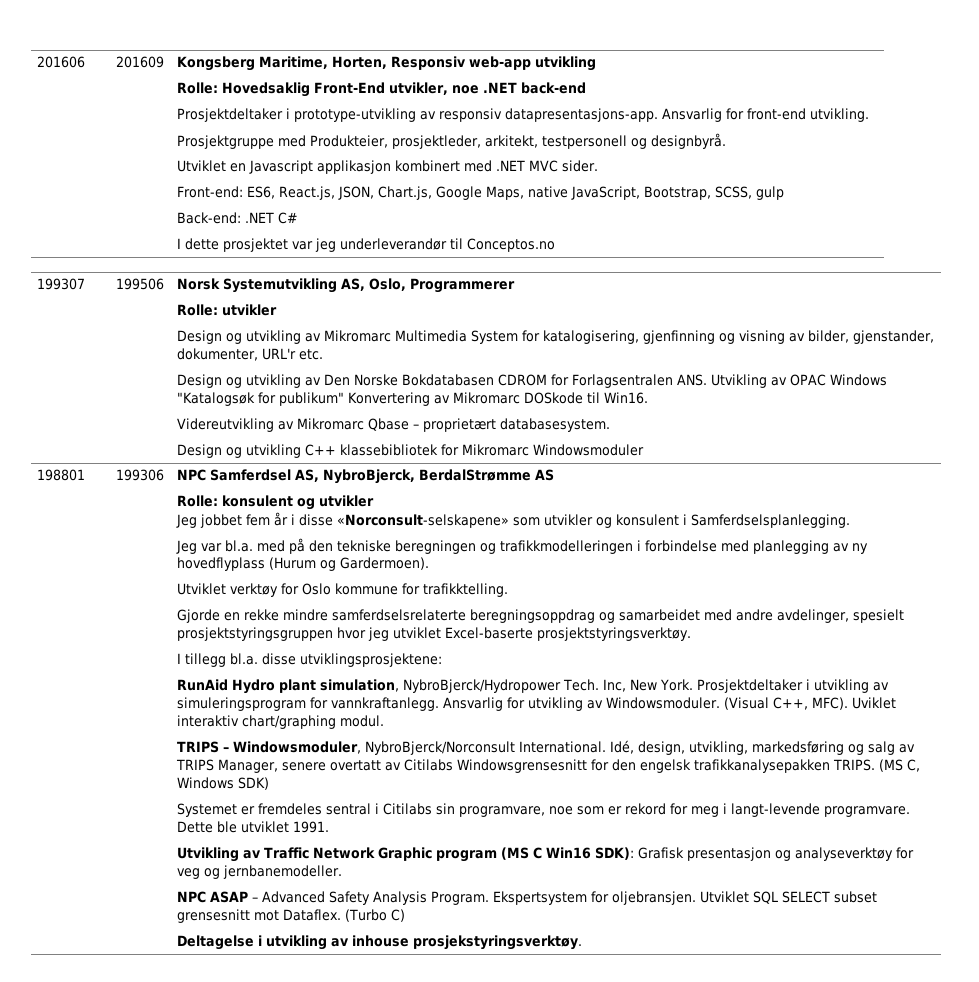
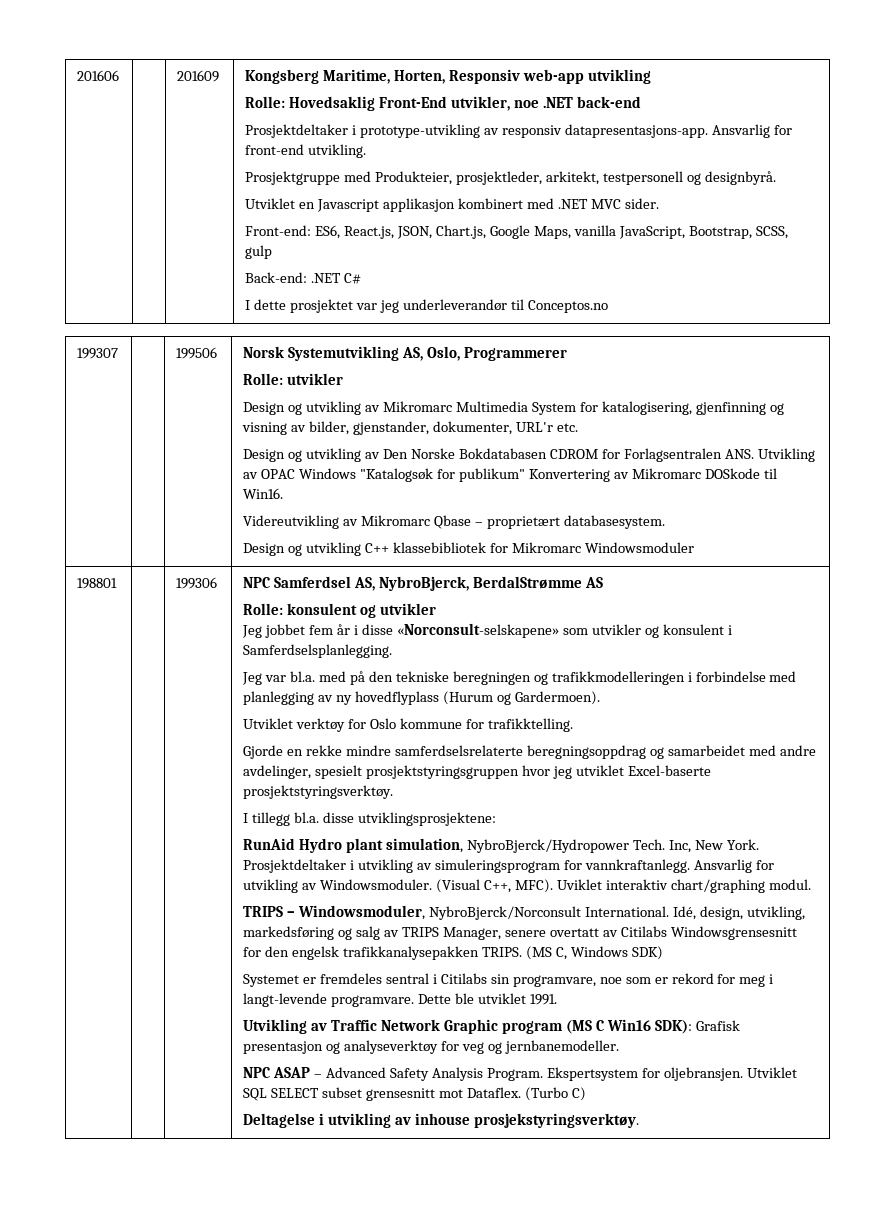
- Front-end: ES6, React.js, JSON, Chart.js, Google Maps, native JavaScript, Bootstrap, SCSS, gulp
+ Front-end: ES6, React.js, JSON, Chart.js, Google Maps, vanilla JavaScript, Bootstrap, SCSS, gulp

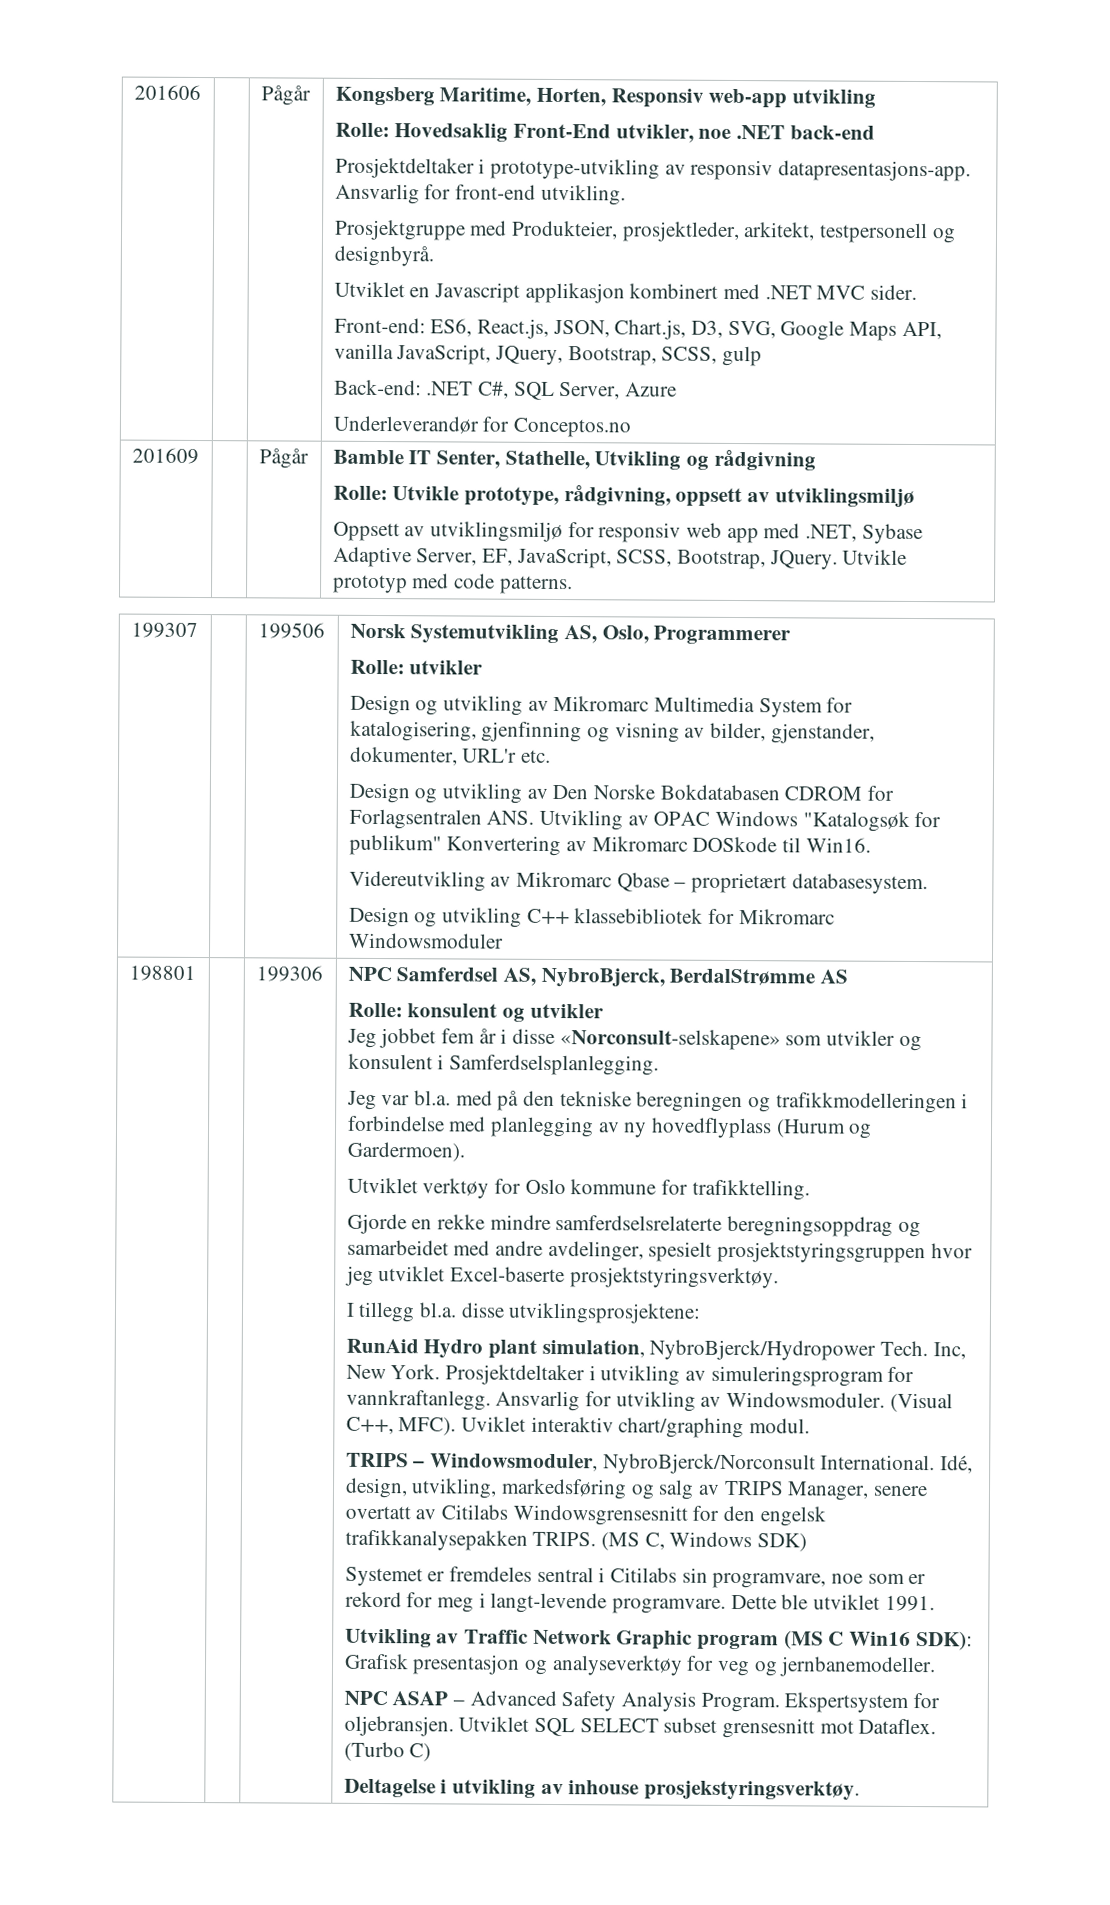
- 201606 | | 201609
+ 201606 | | Pågår
- Front-end: ES6, React.js, JSON, Chart.js, Google Maps, vanilla JavaScript, Bootstrap, SCSS, gulp
+ Front-end: ES6, React.js, JSON, Chart.js, D3, SVG, Google Maps API, vanilla JavaScript, JQuery, Bootstrap, SCSS, gulp
- Back-end: .NET C#
- I dette prosjektet var jeg underleverandør til Conceptos.no
+ Back-end: .NET C#, SQL Server, Azure
+ Underleverandør for Conceptos.no
+ 201609 | | Pågår | Bamble IT Senter, Stathelle, Utvikling og rådgivning
+ Rolle: Utvikle prototype, rådgivning, oppsett av utviklingsmiljø
+ Oppsett av utviklingsmiljø for responsiv web app med .NET, Sybase Adaptive Server, EF, JavaScript, SCSS, Bootstrap, JQuery. Utvikle prototyp med code patterns.

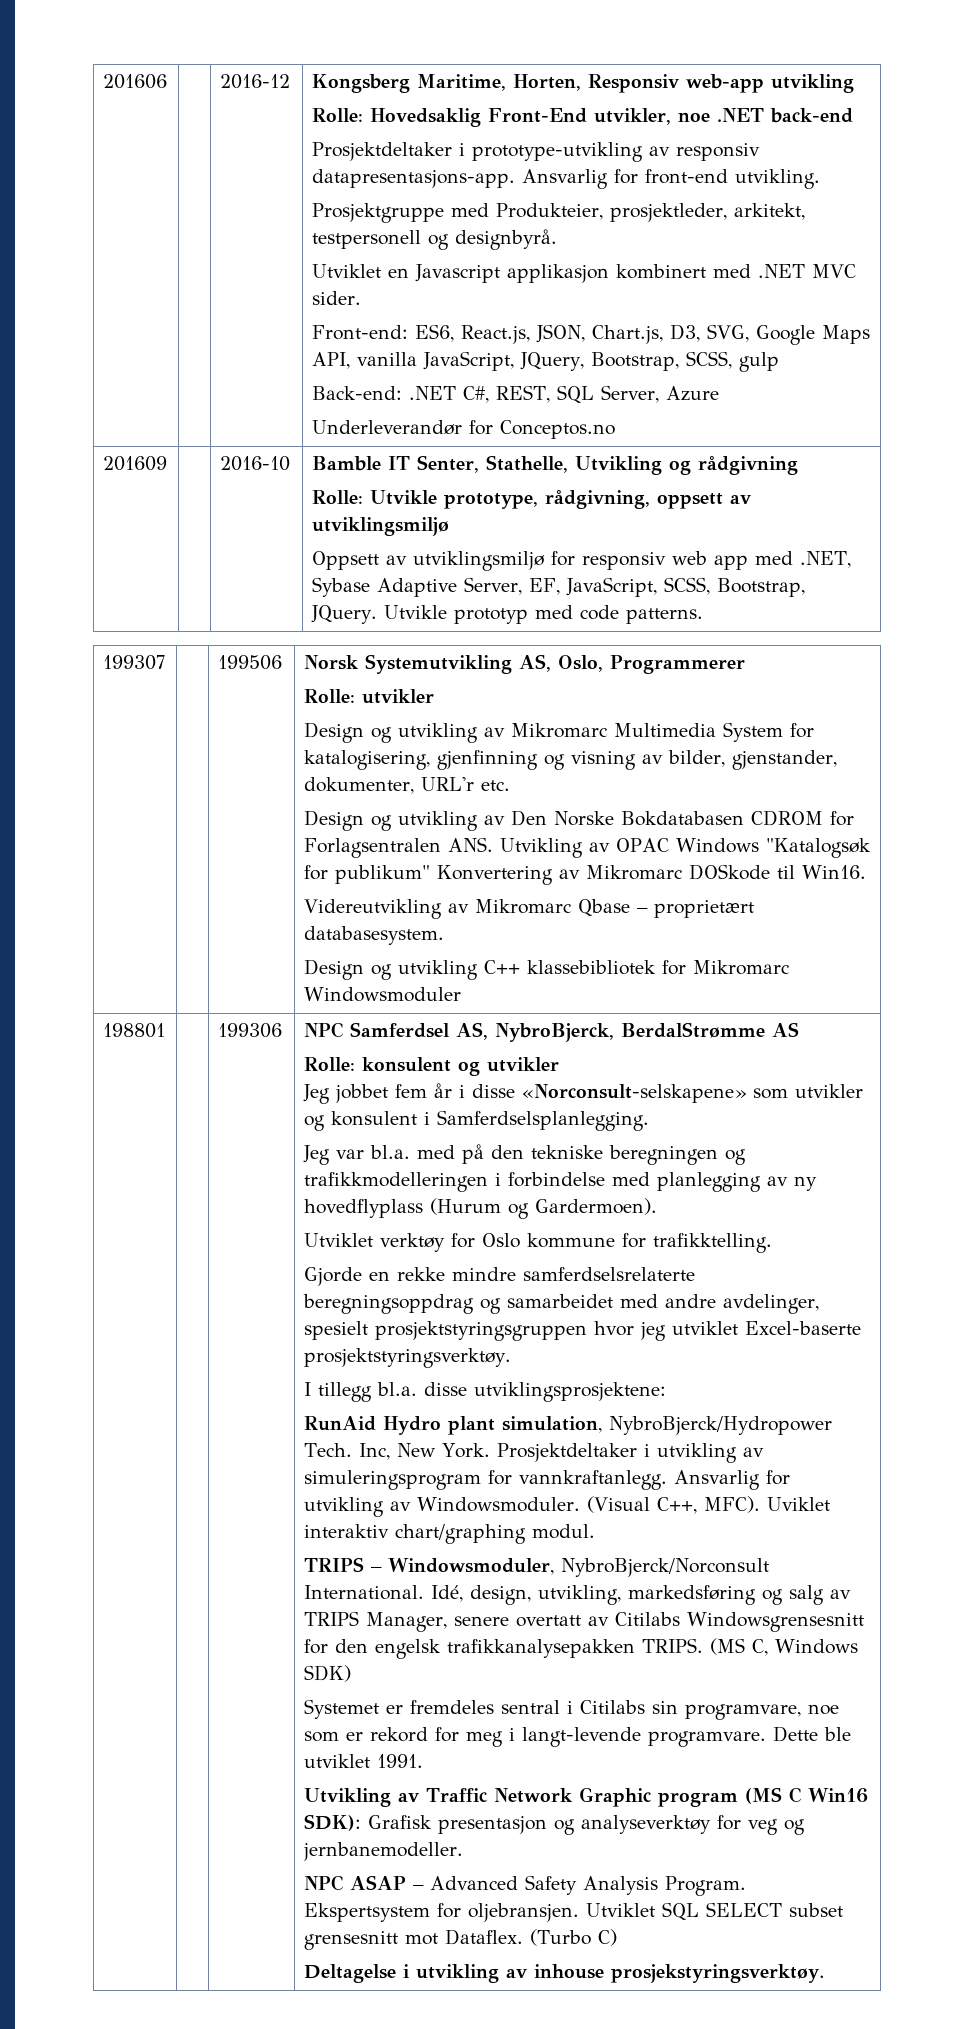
- 201606 | | Pågår
+ 201606 | | 2016-12
- Back-end: .NET C#, SQL Server, Azure
+ Back-end: .NET C#, REST, SQL Server, Azure
- 201609 | | Pågår | Bamble IT Senter, Stathelle, Utvikling og rådgivning
+ 201609 | | 2016-10 | Bamble IT Senter, Stathelle, Utvikling og rådgivning

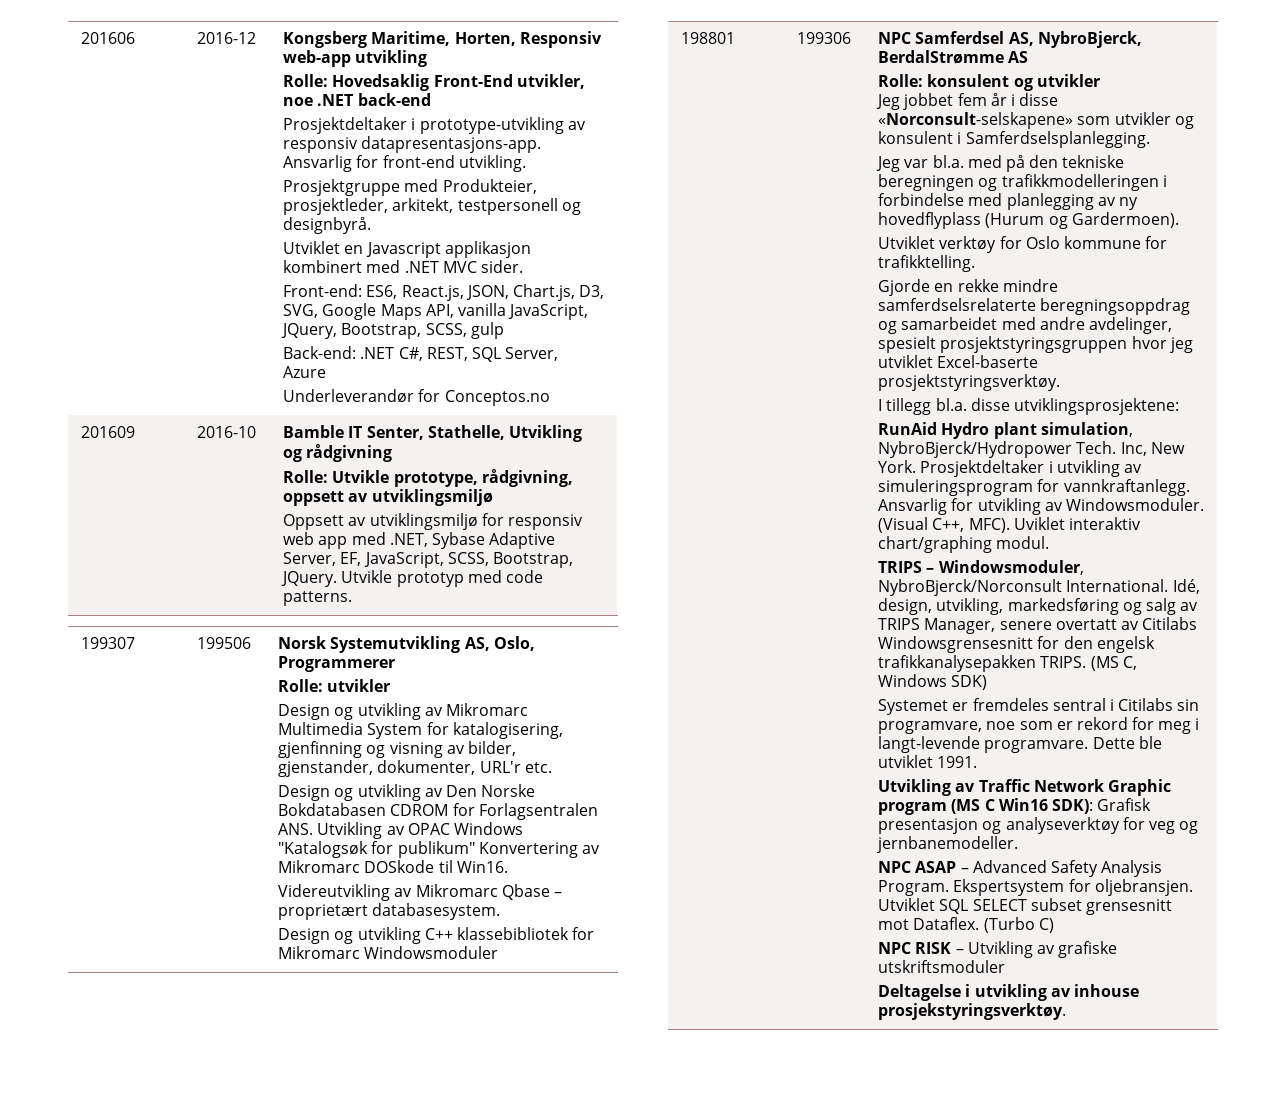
+ NPC RISK – Utvikling av grafiske utskriftsmoduler

